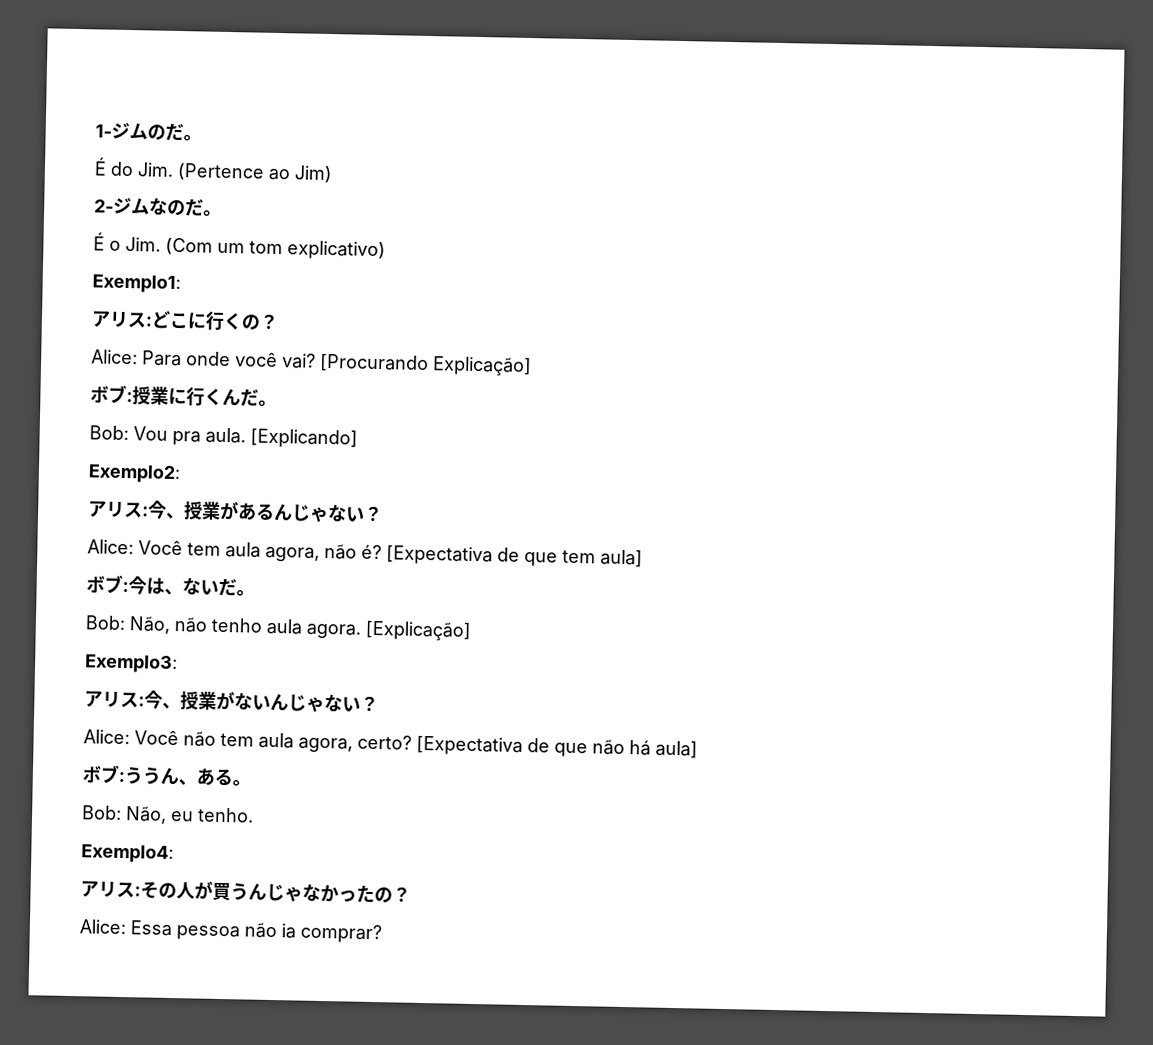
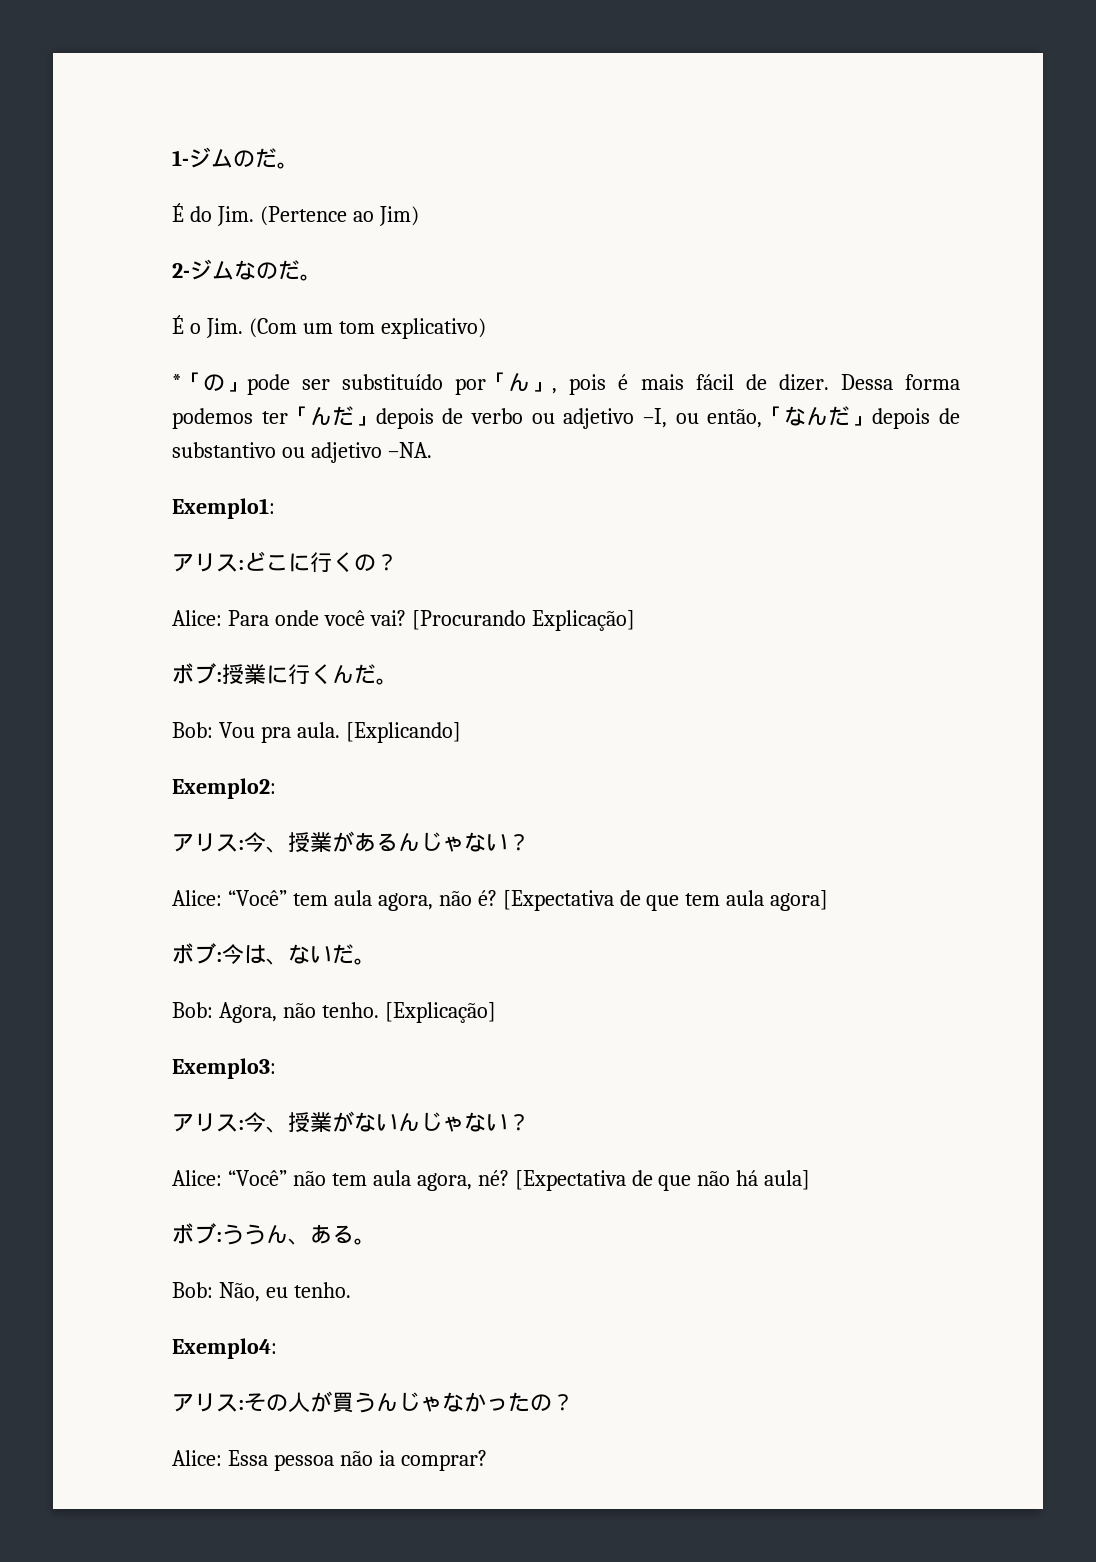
+ *「の」pode ser substituído por「ん」, pois é mais fácil de dizer. Dessa forma podemos ter「んだ」depois de verbo ou adjetivo –I, ou então,「なんだ」depois de substantivo ou adjetivo –NA.
- Alice: Você tem aula agora, não é?
+ Alice: “Você” tem aula agora, não é?
- [Expectativa de que tem aula]
+ [Expectativa de que tem aula agora]
- Bob: Não, não tenho aula agora.
+ Bob: Agora, não tenho.
- Alice: Você não tem aula agora, certo?
+ Alice: “Você” não tem aula agora, né?

